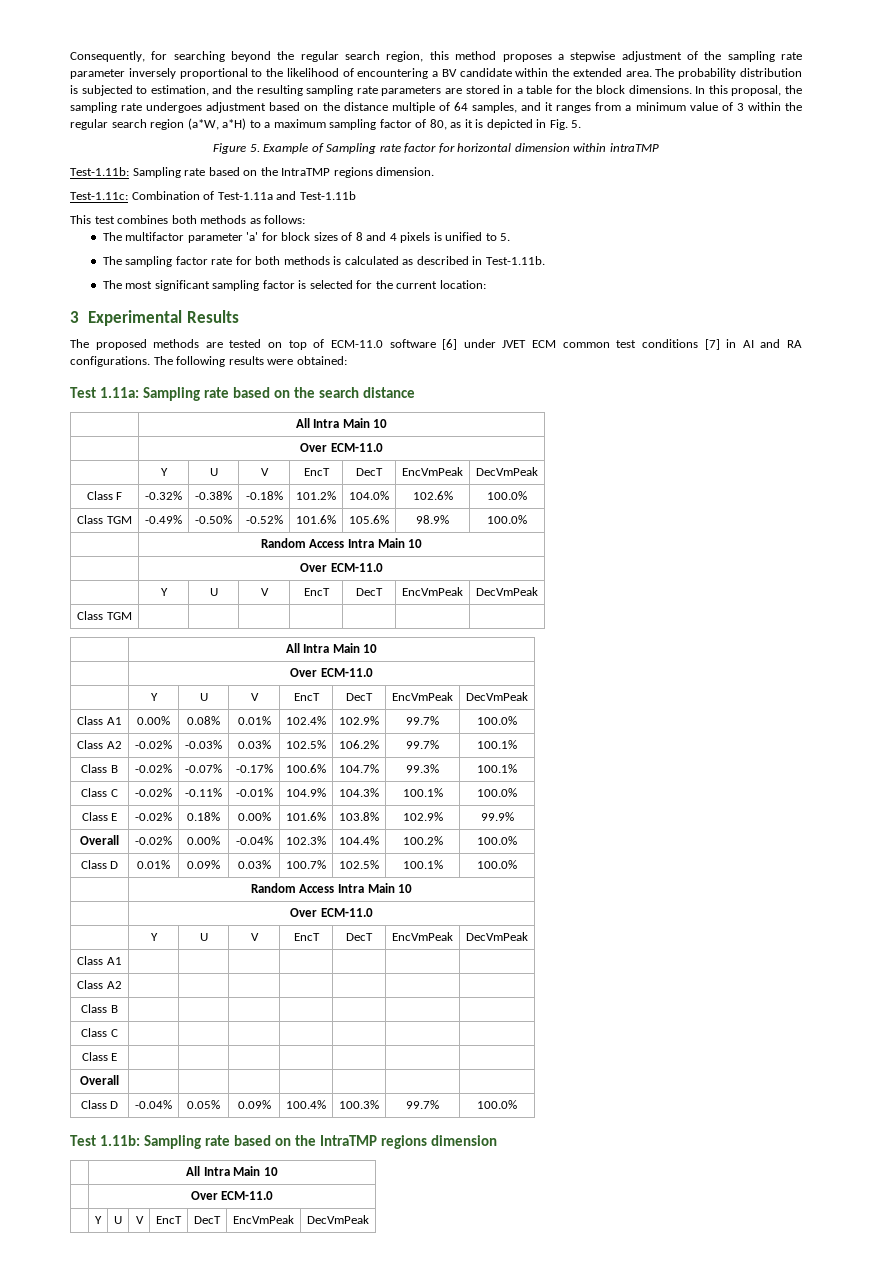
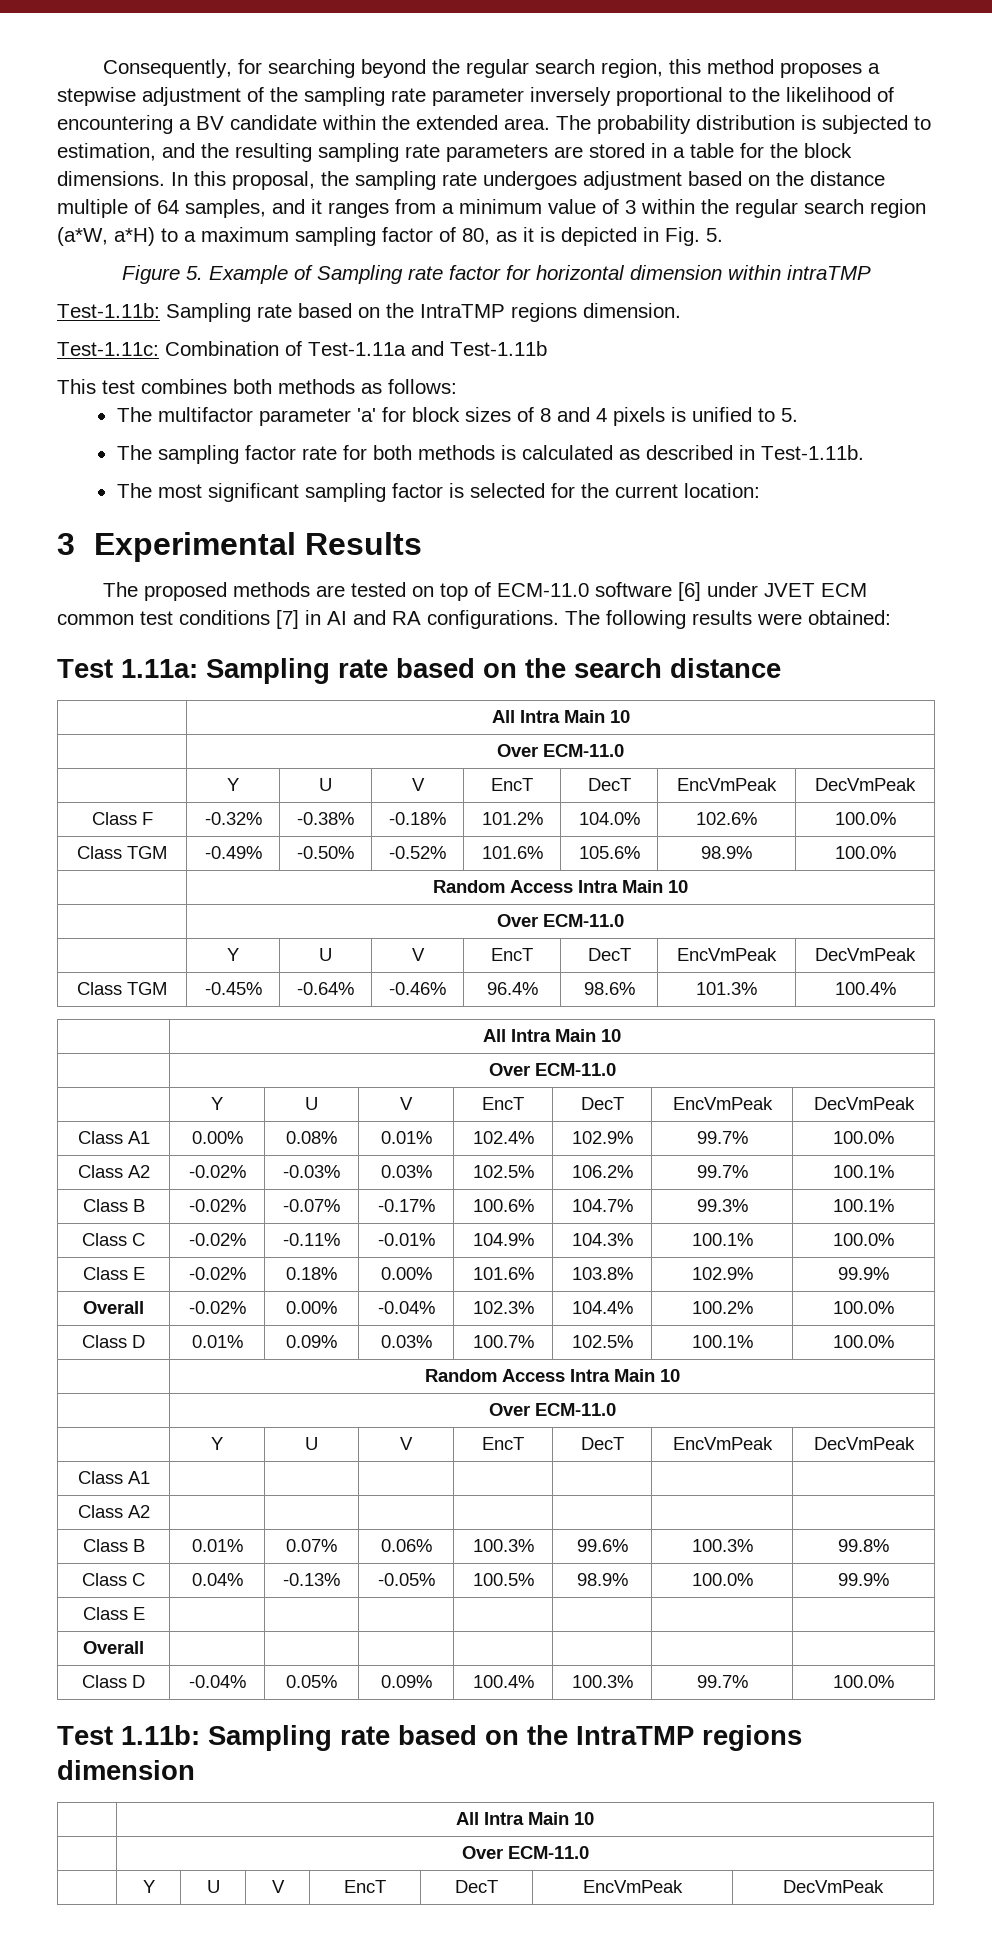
- Class TGM | | | | | | |
+ Class TGM | -0.45% | -0.64% | -0.46% | 96.4% | 98.6% | 101.3% | 100.4%
- Class B | | | | | | |
- Class C | | | | | | |
+ Class B | 0.01% | 0.07% | 0.06% | 100.3% | 99.6% | 100.3% | 99.8%
+ Class C | 0.04% | -0.13% | -0.05% | 100.5% | 98.9% | 100.0% | 99.9%

